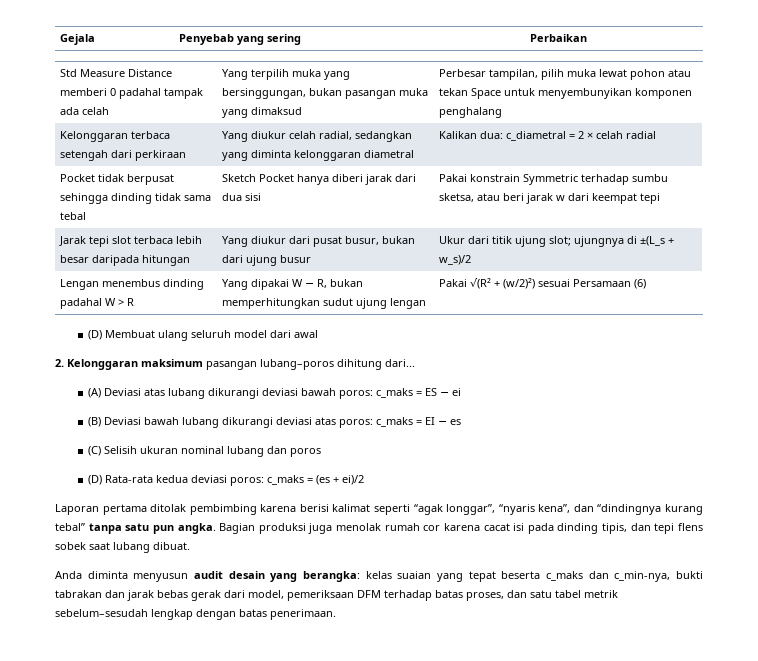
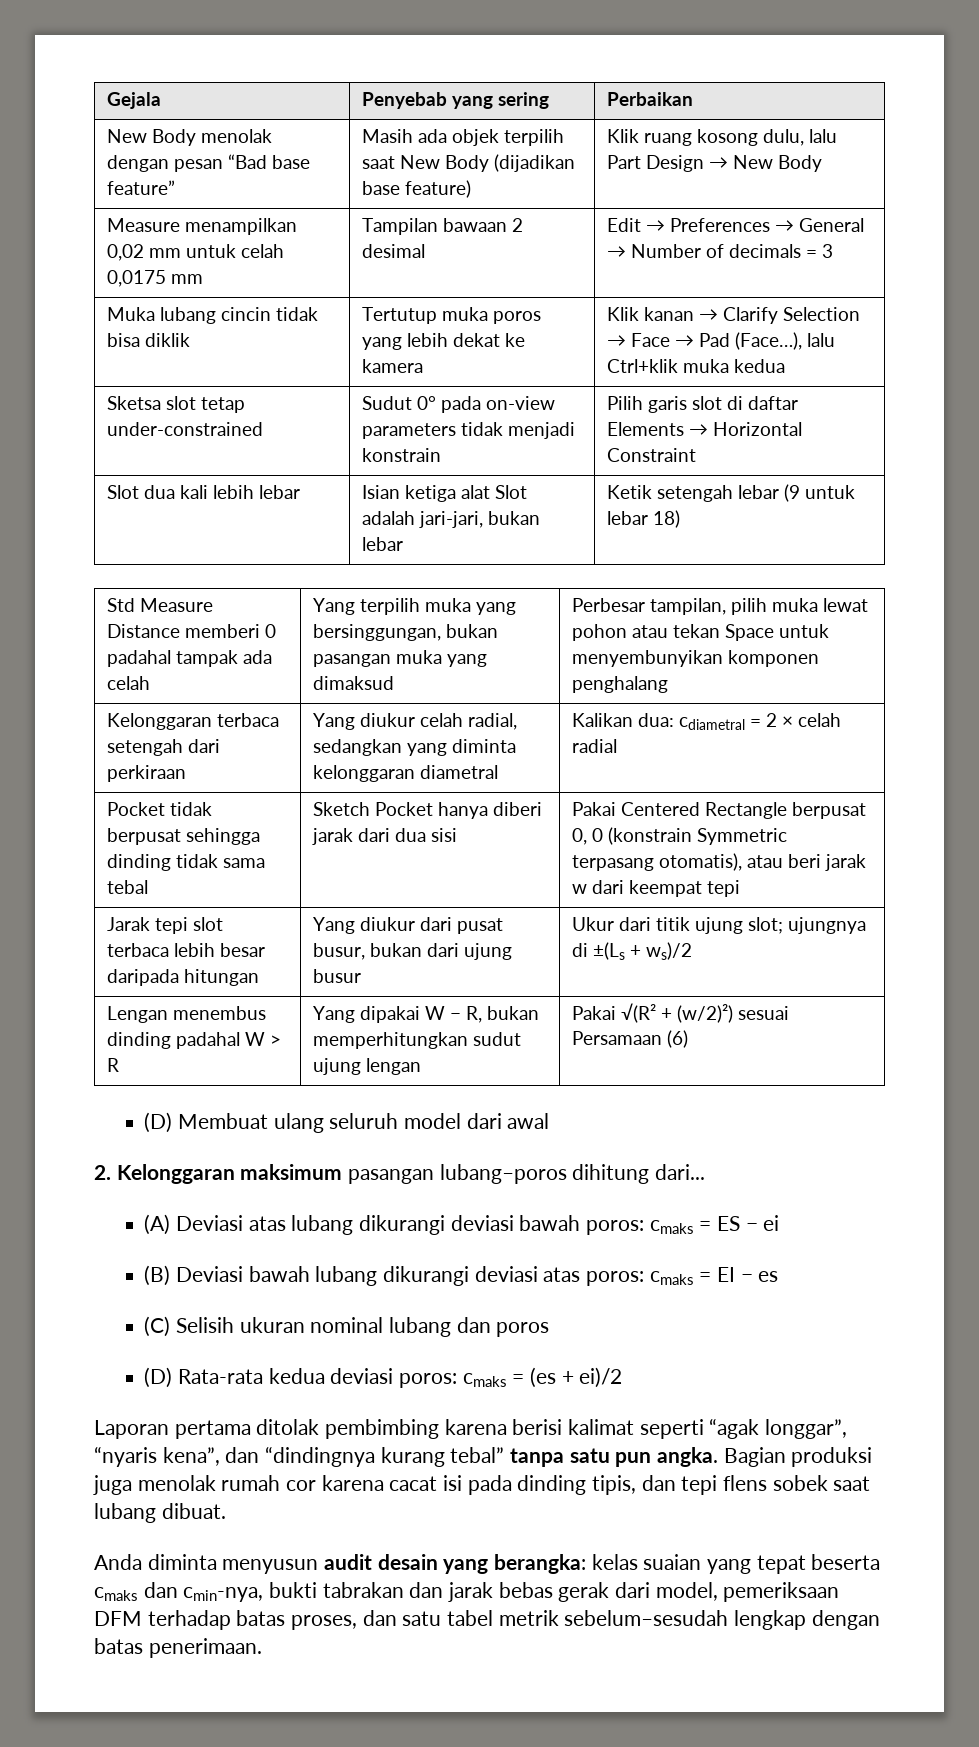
+ New Body menolak dengan pesan “Bad base feature” | Masih ada objek terpilih saat New Body (dijadikan base feature) | Klik ruang kosong dulu, lalu Part Design → New Body
+ Measure menampilkan 0,02 mm untuk celah 0,0175 mm | Tampilan bawaan 2 desimal | Edit → Preferences → General → Number of decimals = 3
+ Muka lubang cincin tidak bisa diklik | Tertutup muka poros yang lebih dekat ke kamera | Klik kanan → Clarify Selection → Face → Pad (Face…), lalu Ctrl+klik muka kedua
+ Sketsa slot tetap under-constrained | Sudut 0° pada on-view parameters tidak menjadi konstrain | Pilih garis slot di daftar Elements → Horizontal Constraint
+ Slot dua kali lebih lebar | Isian ketiga alat Slot adalah jari-jari, bukan lebar | Ketik setengah lebar (9 untuk lebar 18)
- Kelonggaran terbaca setengah dari perkiraan | Yang diukur celah radial, sedangkan yang diminta kelonggaran diametral | Kalikan dua: c_diametral = 2 × celah radial
+ Kelonggaran terbaca setengah dari perkiraan | Yang diukur celah radial, sedangkan yang diminta kelonggaran diametral | Kalikan dua: cdiametral = 2 × celah radial
- Pocket tidak berpusat sehingga dinding tidak sama tebal | Sketch Pocket hanya diberi jarak dari dua sisi | Pakai konstrain Symmetric terhadap sumbu sketsa, atau beri jarak w dari keempat tepi
+ Pocket tidak berpusat sehingga dinding tidak sama tebal | Sketch Pocket hanya diberi jarak dari dua sisi | Pakai Centered Rectangle berpusat 0, 0 (konstrain Symmetric terpasang otomatis), atau beri jarak w dari keempat tepi
- Jarak tepi slot terbaca lebih besar daripada hitungan | Yang diukur dari pusat busur, bukan dari ujung busur | Ukur dari titik ujung slot; ujungnya di ±(L_s + w_s)/2
+ Jarak tepi slot terbaca lebih besar daripada hitungan | Yang diukur dari pusat busur, bukan dari ujung busur | Ukur dari titik ujung slot; ujungnya di ±(Ls + ws)/2
- (A) Deviasi atas lubang dikurangi deviasi bawah poros: c_maks = ES − ei
+ (A) Deviasi atas lubang dikurangi deviasi bawah poros: cmaks = ES − ei
- (B) Deviasi bawah lubang dikurangi deviasi atas poros: c_maks = EI − es
+ (B) Deviasi bawah lubang dikurangi deviasi atas poros: cmaks = EI − es
- (D) Rata-rata kedua deviasi poros: c_maks = (es + ei)/2
+ (D) Rata-rata kedua deviasi poros: cmaks = (es + ei)/2
- Anda diminta menyusun audit desain yang berangka: kelas suaian yang tepat beserta c_maks dan c_min-nya, bukti tabrakan dan jarak bebas gerak dari model, pemeriksaan DFM terhadap batas proses, dan satu tabel metrik sebelum–sesudah lengkap dengan batas penerimaan.
+ Anda diminta menyusun audit desain yang berangka: kelas suaian yang tepat beserta cmaks dan cmin-nya, bukti tabrakan dan jarak bebas gerak dari model, pemeriksaan DFM terhadap batas proses, dan satu tabel metrik sebelum–sesudah lengkap dengan batas penerimaan.

